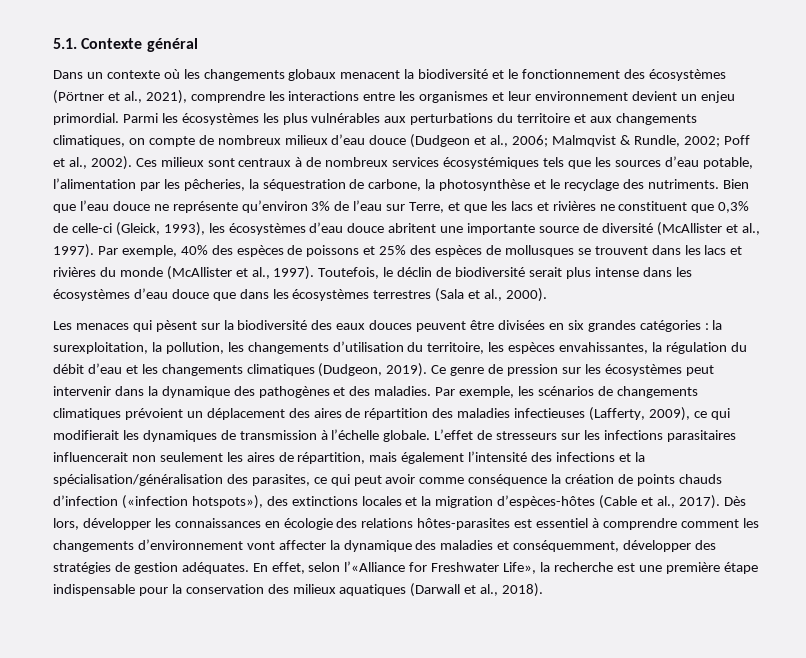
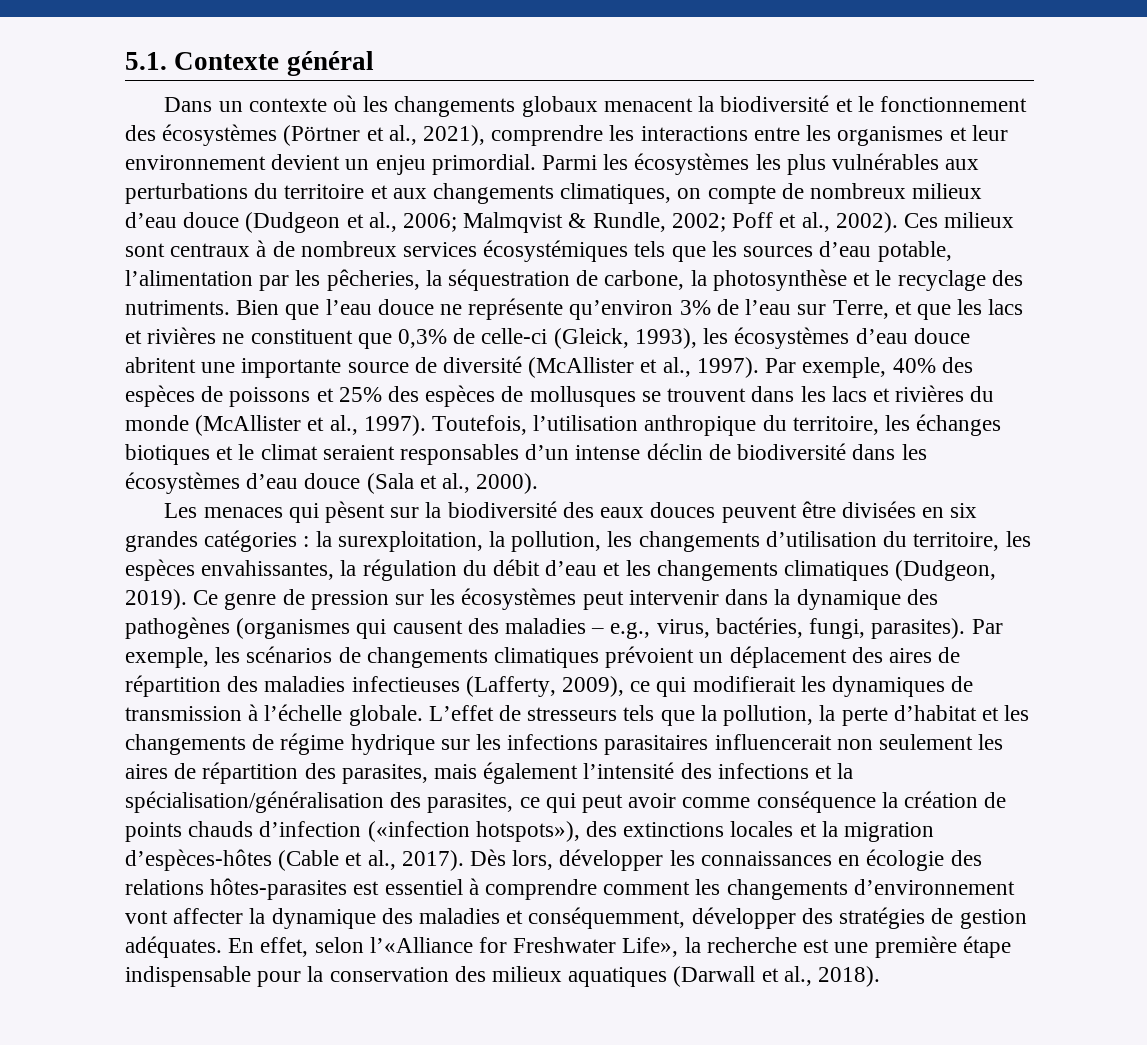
- Toutefois, le déclin de biodiversité serait plus intense dans les écosystèmes d’eau douce que dans les écosystèmes terrestres (Sala et al., 2000).
+ Toutefois, l’utilisation anthropique du territoire, les échanges biotiques et le climat seraient responsables d’un intense déclin de biodiversité dans les écosystèmes d’eau douce (Sala et al., 2000).
- Ce genre de pression sur les écosystèmes peut intervenir dans la dynamique des pathogènes et des maladies.
+ Ce genre de pression sur les écosystèmes peut intervenir dans la dynamique des pathogènes (organismes qui causent des maladies – e.g., virus, bactéries, fungi, parasites).
- L’effet de stresseurs sur les infections parasitaires influencerait non seulement les aires de répartition, mais également l’intensité des infections et la spécialisation/généralisation des parasites, ce qui peut avoir comme conséquence la création de points chauds d’infection («infection hotspots»), des extinctions locales et la migration d’espèces-hôtes (Cable et al., 2017).
+ L’effet de stresseurs tels que la pollution, la perte d’habitat et les changements de régime hydrique sur les infections parasitaires influencerait non seulement les aires de répartition des parasites, mais également l’intensité des infections et la spécialisation/généralisation des parasites, ce qui peut avoir comme conséquence la création de points chauds d’infection («infection hotspots»), des extinctions locales et la migration d’espèces-hôtes (Cable et al., 2017).

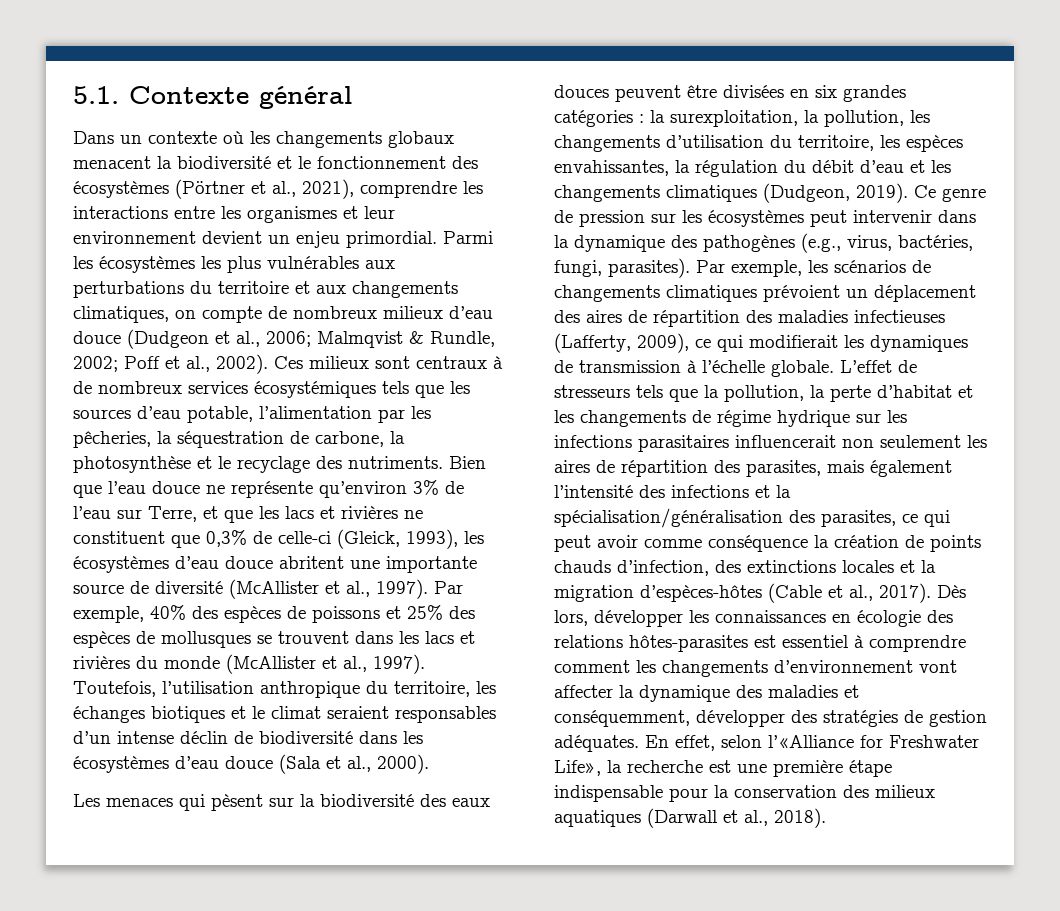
- Ce genre de pression sur les écosystèmes peut intervenir dans la dynamique des pathogènes (organismes qui causent des maladies – e.g., virus, bactéries, fungi, parasites).
+ Ce genre de pression sur les écosystèmes peut intervenir dans la dynamique des pathogènes (e.g., virus, bactéries, fungi, parasites).
- L’effet de stresseurs tels que la pollution, la perte d’habitat et les changements de régime hydrique sur les infections parasitaires influencerait non seulement les aires de répartition des parasites, mais également l’intensité des infections et la spécialisation/généralisation des parasites, ce qui peut avoir comme conséquence la création de points chauds d’infection («infection hotspots»), des extinctions locales et la migration d’espèces-hôtes (Cable et al., 2017).
+ L’effet de stresseurs tels que la pollution, la perte d’habitat et les changements de régime hydrique sur les infections parasitaires influencerait non seulement les aires de répartition des parasites, mais également l’intensité des infections et la spécialisation/généralisation des parasites, ce qui peut avoir comme conséquence la création de points chauds d’infection, des extinctions locales et la migration d’espèces-hôtes (Cable et al., 2017).

